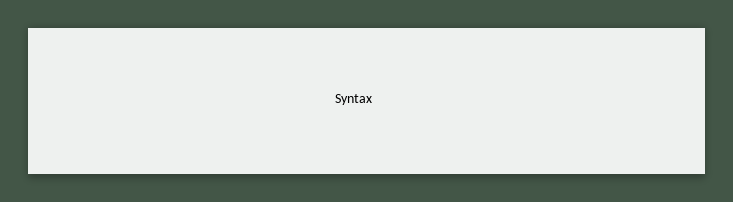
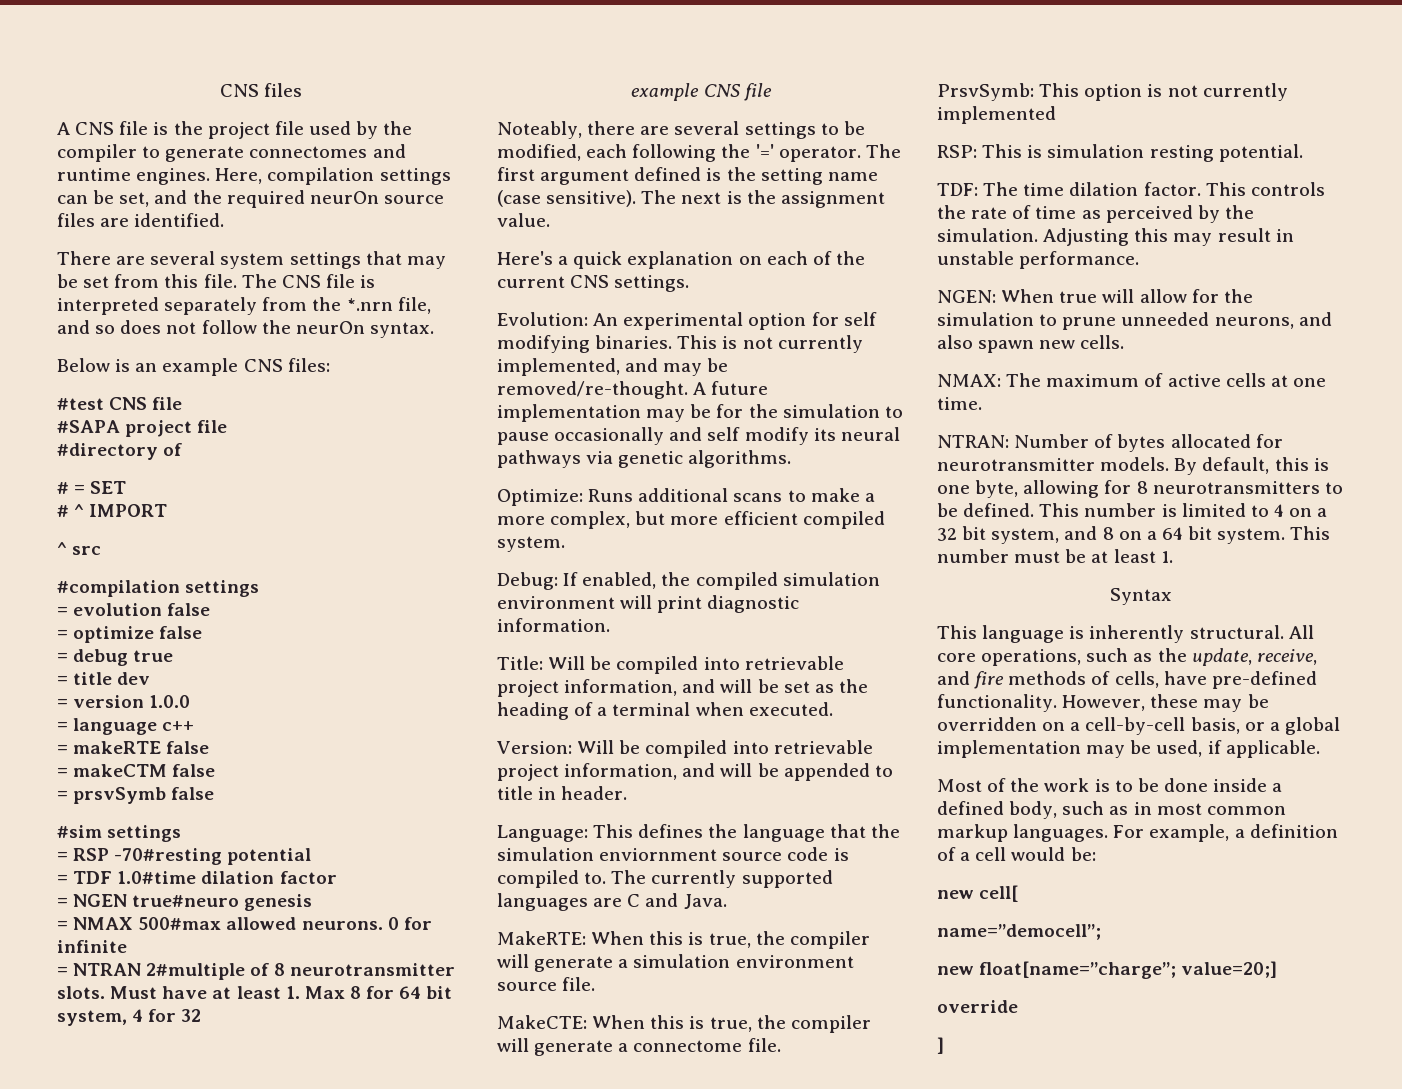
+ CNS files
+ A CNS file is the project file used by the compiler to generate connectomes and runtime engines. Here, compilation settings can be set, and the required neurOn source files are identified.
+ There are several system settings that may be set from this file. The CNS file is interpreted separately from the *.nrn file, and so does not follow the neurOn syntax.
+ Below is an example CNS files:
+ #test CNS file
+ #SAPA project file
+ #directory of
+ # = SET
+ # ^ IMPORT
+ ^ src
+ #compilation settings
+ = evolution false
+ = optimize false
+ = debug true
+ = title dev
+ = version 1.0.0
+ = language c++
+ = makeRTE false
+ = makeCTM false
+ = prsvSymb false
+ #sim settings
+ = RSP -70#resting potential
+ = TDF 1.0#time dilation factor
+ = NGEN true#neuro genesis
+ = NMAX 500#max allowed neurons. 0 for infinite
+ = NTRAN 2#multiple of 8 neurotransmitter slots. Must have at least 1. Max 8 for 64 bit system, 4 for 32
+ example CNS file
+ Noteably, there are several settings to be modified, each following the '=' operator. The first argument defined is the setting name (case sensitive). The next is the assignment value.
+ Here's a quick explanation on each of the current CNS settings.
+ Evolution: An experimental option for self modifying binaries. This is not currently implemented, and may be removed/re-thought. A future implementation may be for the simulation to pause occasionally and self modify its neural pathways via genetic algorithms.
+ Optimize: Runs additional scans to make a more complex, but more efficient compiled system.
+ Debug: If enabled, the compiled simulation environment will print diagnostic information.
+ Title: Will be compiled into retrievable project information, and will be set as the heading of a terminal when executed.
+ Version: Will be compiled into retrievable project information, and will be appended to title in header.
+ Language: This defines the language that the simulation enviornment source code is compiled to. The currently supported languages are C and Java.
+ MakeRTE: When this is true, the compiler will generate a simulation environment source file.
+ MakeCTE: When this is true, the compiler will generate a connectome file.
+ PrsvSymb: This option is not currently implemented
+ RSP: This is simulation resting potential.
+ TDF: The time dilation factor. This controls the rate of time as perceived by the simulation. Adjusting this may result in unstable performance.
+ NGEN: When true will allow for the simulation to prune unneeded neurons, and also spawn new cells.
+ NMAX: The maximum of active cells at one time.
+ NTRAN: Number of bytes allocated for neurotransmitter models. By default, this is one byte, allowing for 8 neurotransmitters to be defined. This number is limited to 4 on a 32 bit system, and 8 on a 64 bit system. This number must be at least 1.
  Syntax
+ This language is inherently structural. All core operations, such as the update, receive, and fire methods of cells, have pre-defined functionality. However, these may be overridden on a cell-by-cell basis, or a global implementation may be used, if applicable.
+ Most of the work is to be done inside a defined body, such as in most common markup languages. For example, a definition of a cell would be:
+ new cell[
+ name=”democell”;
+ new float[name=”charge”; value=20;]
+ override
+ ]

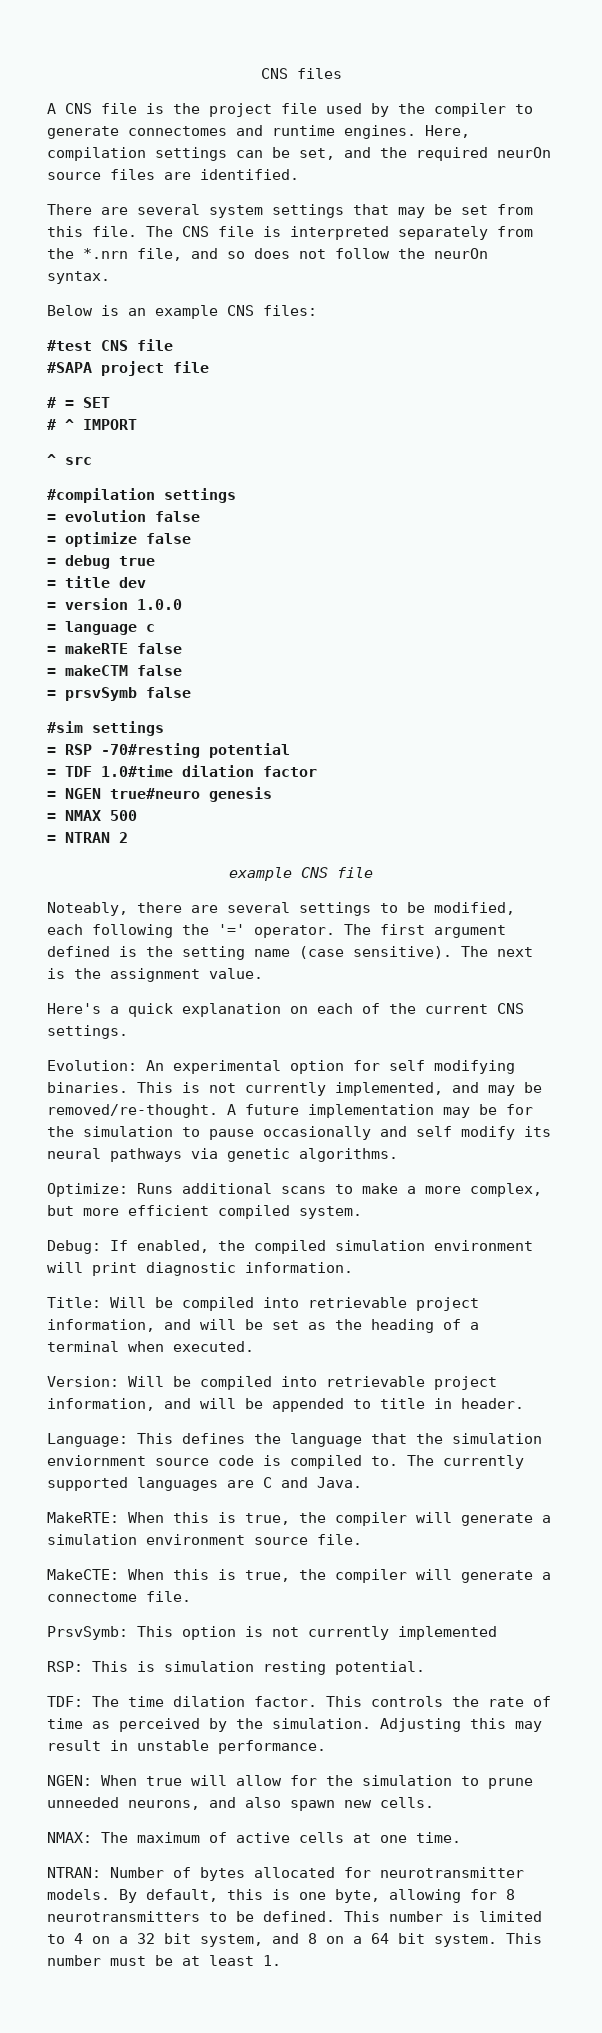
- #directory of
- = language c++
+ = language c
- = NMAX 500#max allowed neurons. 0 for infinite
- = NTRAN 2#multiple of 8 neurotransmitter slots. Must have at least 1. Max 8 for 64 bit system, 4 for 32
+ = NMAX 500
+ = NTRAN 2
- Syntax
- This language is inherently structural. All core operations, such as the update, receive, and fire methods of cells, have pre-defined functionality. However, these may be overridden on a cell-by-cell basis, or a global implementation may be used, if applicable.
- Most of the work is to be done inside a defined body, such as in most common markup languages. For example, a definition of a cell would be:
- new cell[
- name=”democell”;
- new float[name=”charge”; value=20;]
- override
- ]

